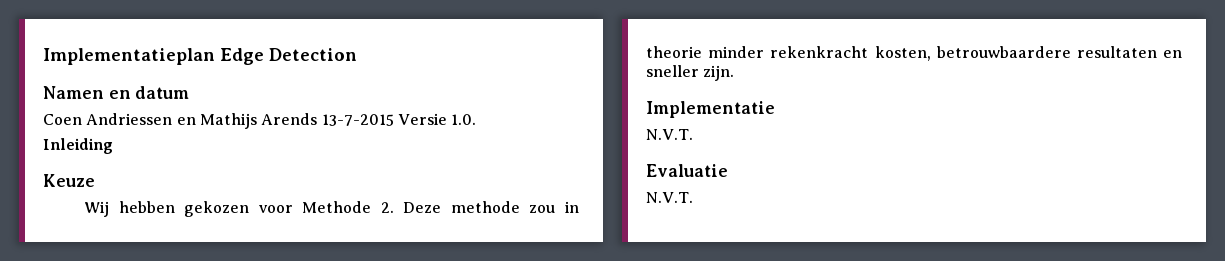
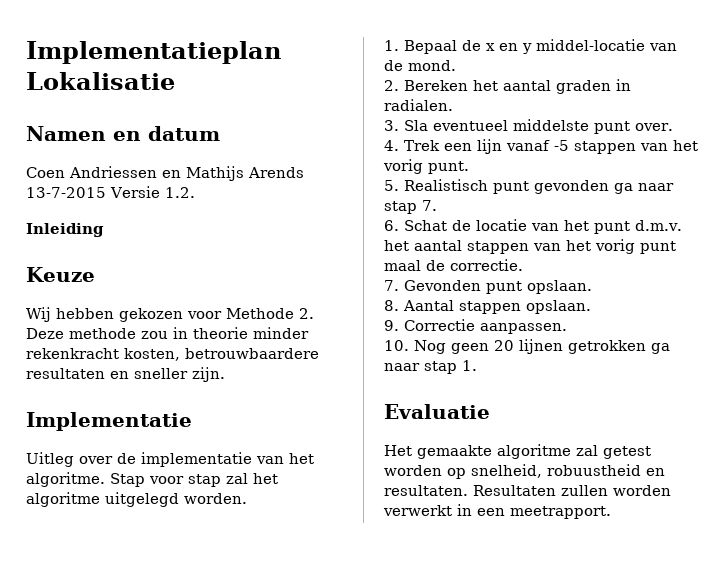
- Implementatieplan Edge Detection
+ Implementatieplan Lokalisatie
- Coen Andriessen en Mathijs Arends 13-7-2015 Versie 1.0.
+ Coen Andriessen en Mathijs Arends 13-7-2015 Versie 1.2.
  Implementatie
- N.V.T.
+ Uitleg over de implementatie van het algoritme. Stap voor stap zal het algoritme uitgelegd worden.
+ 1. Bepaal de x en y middel-locatie van de mond.
+ 2. Bereken het aantal graden in radialen.
+ 3. Sla eventueel middelste punt over.
+ 4. Trek een lijn vanaf -5 stappen van het vorig punt.
+ 5. Realistisch punt gevonden ga naar stap 7.
+ 6. Schat de locatie van het punt d.m.v. het aantal stappen van het vorig punt maal de correctie.
+ 7. Gevonden punt opslaan.
+ 8. Aantal stappen opslaan.
+ 9. Correctie aanpassen.
+ 10. Nog geen 20 lijnen getrokken ga naar stap 1.
  Evaluatie
- N.V.T.
+ Het gemaakte algoritme zal getest worden op snelheid, robuustheid en resultaten. Resultaten zullen worden verwerkt in een meetrapport.

